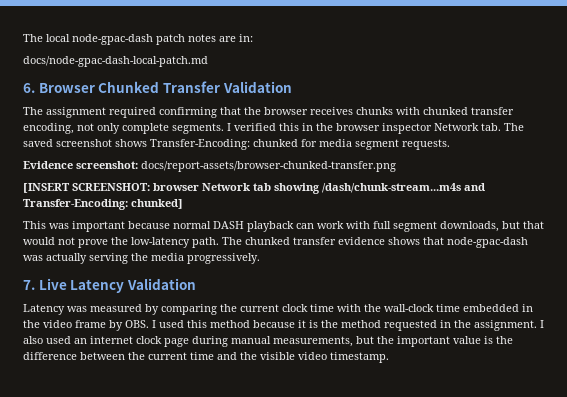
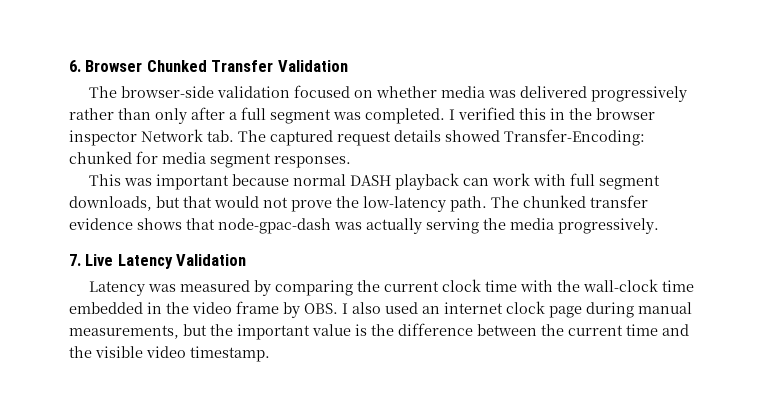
- The local node-gpac-dash patch notes are in:
- docs/node-gpac-dash-local-patch.md
- The assignment required confirming that the browser receives chunks with chunked transfer encoding, not only complete segments.
+ The browser-side validation focused on whether media was delivered progressively rather than only after a full segment was completed.
- I verified this in the browser inspector Network tab. The saved screenshot shows Transfer-Encoding: chunked for media segment requests.
- Evidence screenshot: docs/report-assets/browser-chunked-transfer.png
- [INSERT SCREENSHOT: browser Network tab showing /dash/chunk-stream...m4s and Transfer-Encoding: chunked]
+ I verified this in the browser inspector Network tab. The captured request details showed Transfer-Encoding: chunked for media segment responses.
- Latency was measured by comparing the current clock time with the wall-clock time embedded in the video frame by OBS. I used this method because it is the method requested in the assignment. I also used an internet clock page during manual measurements, but the important value is the difference between the current time and the visible video timestamp.
+ Latency was measured by comparing the current clock time with the wall-clock time embedded in the video frame by OBS. I also used an internet clock page during manual measurements, but the important value is the difference between the current time and the visible video timestamp.

